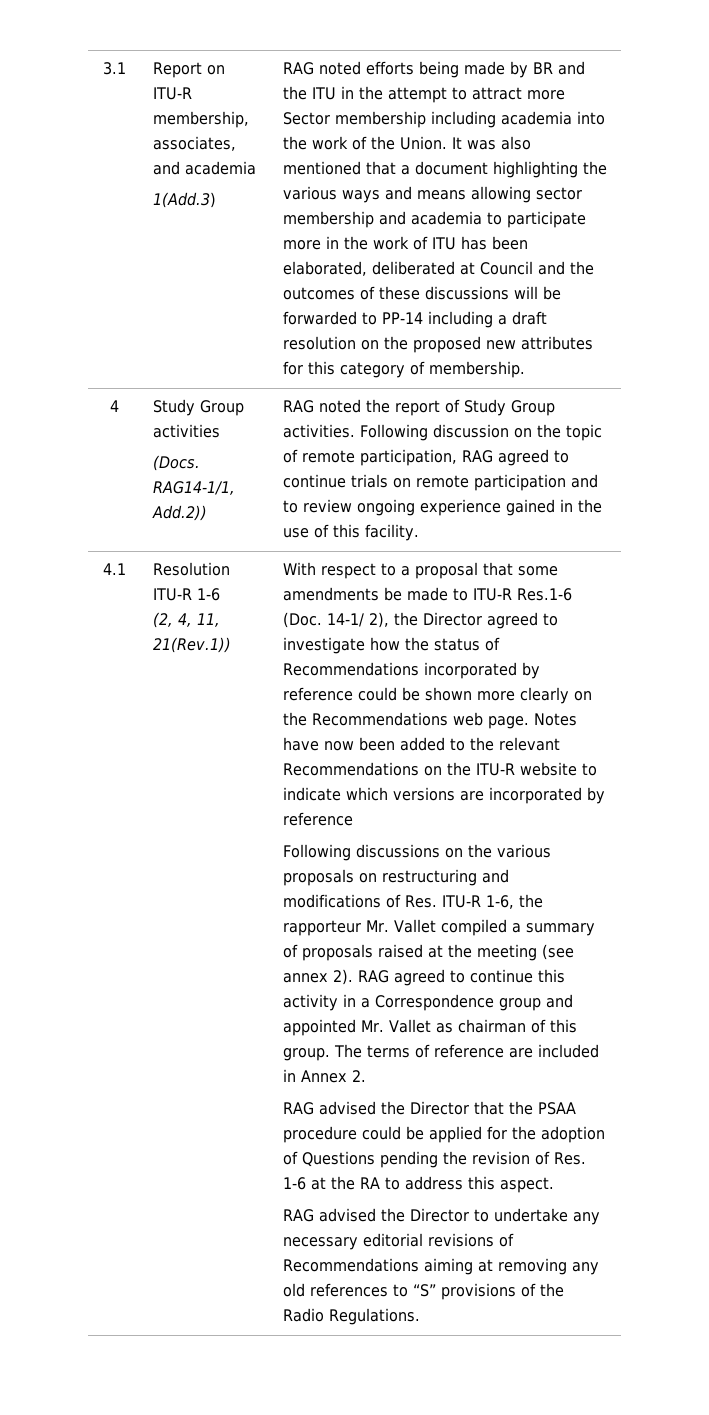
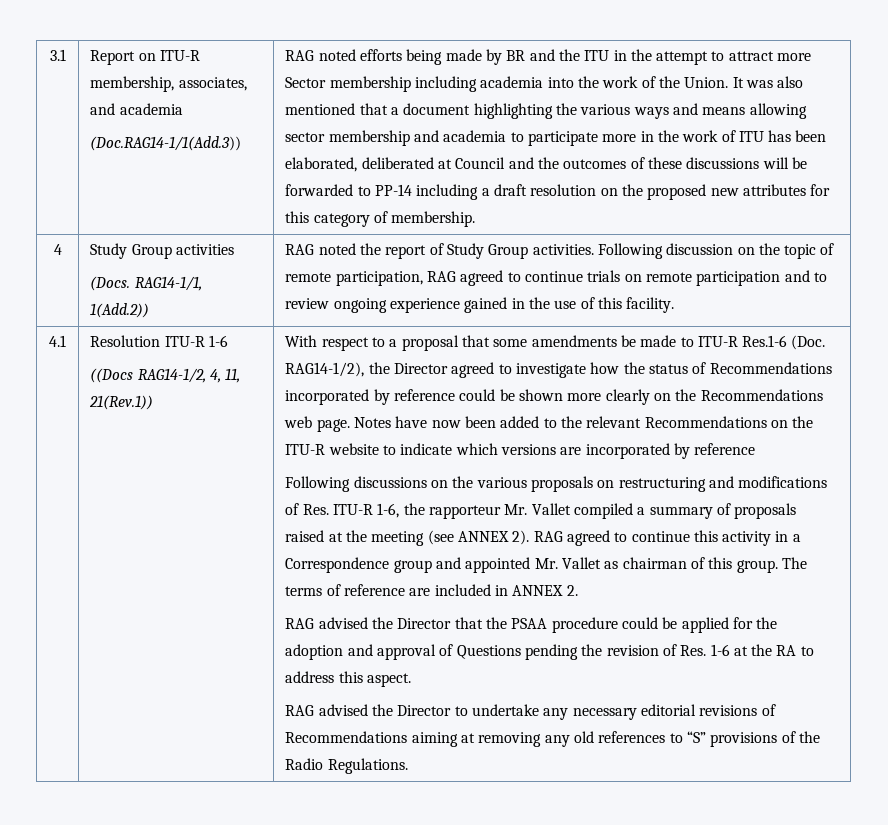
- 1(Add.3)
+ (Doc.RAG14-1/1(Add.3))
- RAG14-1/1, Add.2))
+ RAG14-1/1, 1(Add.2))
- (2, 4, 11, 21(Rev.1))
+ ((Docs RAG14-1/2, 4, 11, 21(Rev.1))
- With respect to a proposal that some amendments be made to ITU-R Res.1-6 (Doc. 14-1/ 2), the Director agreed to investigate how the status of Recommendations incorporated by reference could be shown more clearly on the Recommendations web page.
+ With respect to a proposal that some amendments be made to ITU-R Res.1-6 (Doc. RAG14-1/2), the Director agreed to investigate how the status of Recommendations incorporated by reference could be shown more clearly on the Recommendations web page.
- Following discussions on the various proposals on restructuring and modifications of Res. ITU-R 1-6, the rapporteur Mr. Vallet compiled a summary of proposals raised at the meeting (see annex 2).
+ Following discussions on the various proposals on restructuring and modifications of Res. ITU-R 1-6, the rapporteur Mr. Vallet compiled a summary of proposals raised at the meeting (see ANNEX 2).
- The terms of reference are included in Annex 2.
+ The terms of reference are included in ANNEX 2.
- RAG advised the Director that the PSAA procedure could be applied for the adoption of Questions pending the revision of Res. 1-6 at the RA to address this aspect.
+ RAG advised the Director that the PSAA procedure could be applied for the adoption and approval of Questions pending the revision of Res. 1-6 at the RA to address this aspect.

